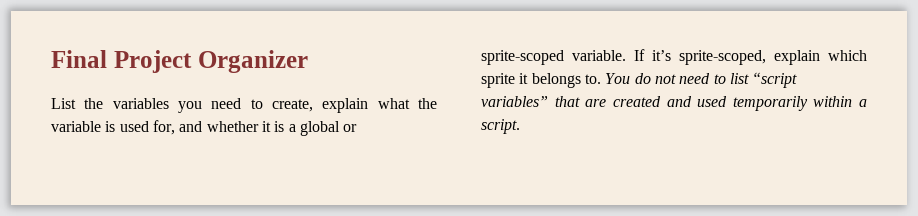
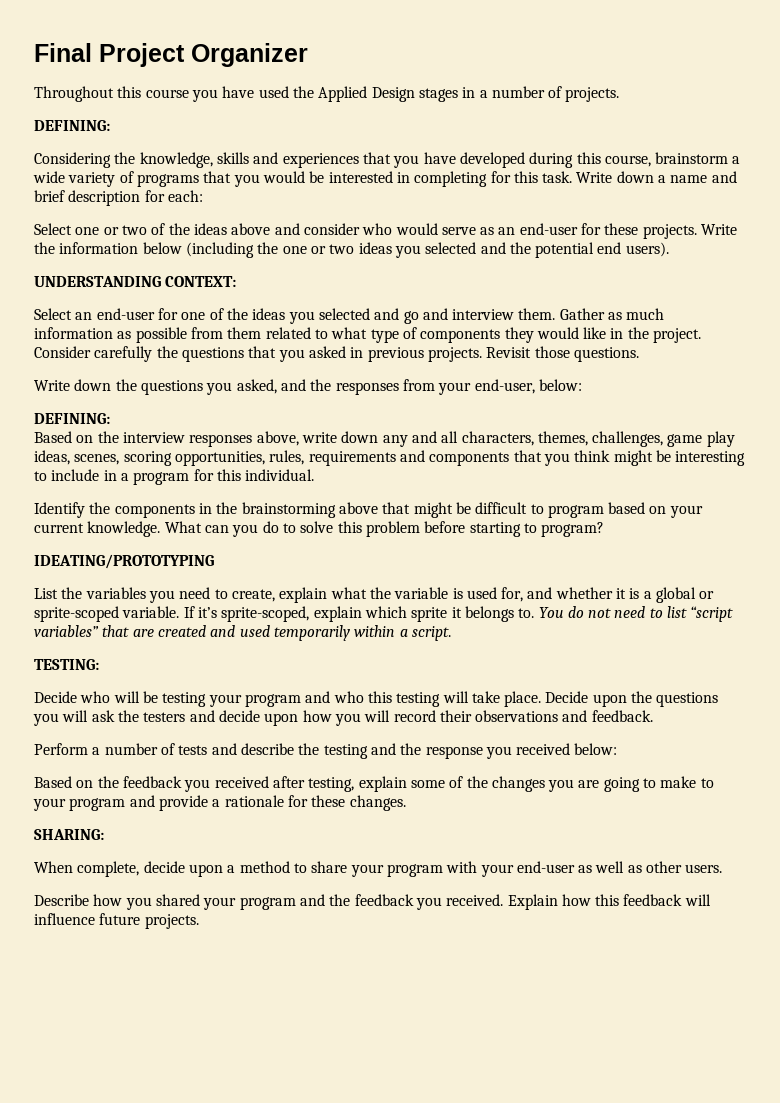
+ Throughout this course you have used the Applied Design stages in a number of projects.
+ DEFINING:
+ Considering the knowledge, skills and experiences that you have developed during this course, brainstorm a wide variety of programs that you would be interested in completing for this task. Write down a name and brief description for each:
+ Select one or two of the ideas above and consider who would serve as an end-user for these projects. Write the information below (including the one or two ideas you selected and the potential end users).
+ UNDERSTANDING CONTEXT:
+ Select an end-user for one of the ideas you selected and go and interview them. Gather as much information as possible from them related to what type of components they would like in the project. Consider carefully the questions that you asked in previous projects. Revisit those questions.
+ Write down the questions you asked, and the responses from your end-user, below:
+ DEFINING:
+ Based on the interview responses above, write down any and all characters, themes, challenges, game play ideas, scenes, scoring opportunities, rules, requirements and components that you think might be interesting to include in a program for this individual.
+ Identify the components in the brainstorming above that might be difficult to program based on your current knowledge. What can you do to solve this problem before starting to program?
+ IDEATING/PROTOTYPING
+ TESTING:
+ Decide who will be testing your program and who this testing will take place. Decide upon the questions you will ask the testers and decide upon how you will record their observations and feedback.
+ Perform a number of tests and describe the testing and the response you received below:
+ Based on the feedback you received after testing, explain some of the changes you are going to make to your program and provide a rationale for these changes.
+ SHARING:
+ When complete, decide upon a method to share your program with your end-user as well as other users.
+ Describe how you shared your program and the feedback you received. Explain how this feedback will influence future projects.

